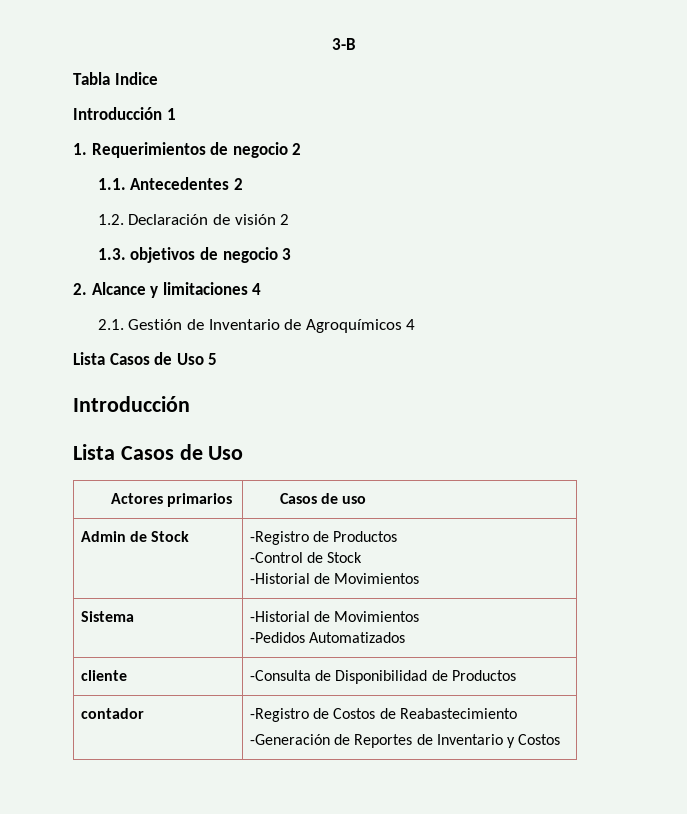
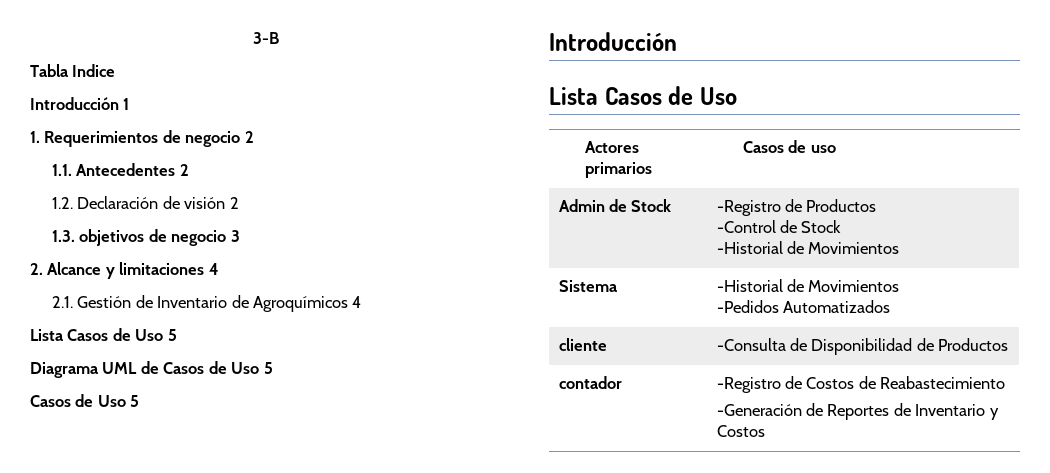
+ Diagrama UML de Casos de Uso 5
+ Casos de Uso 5

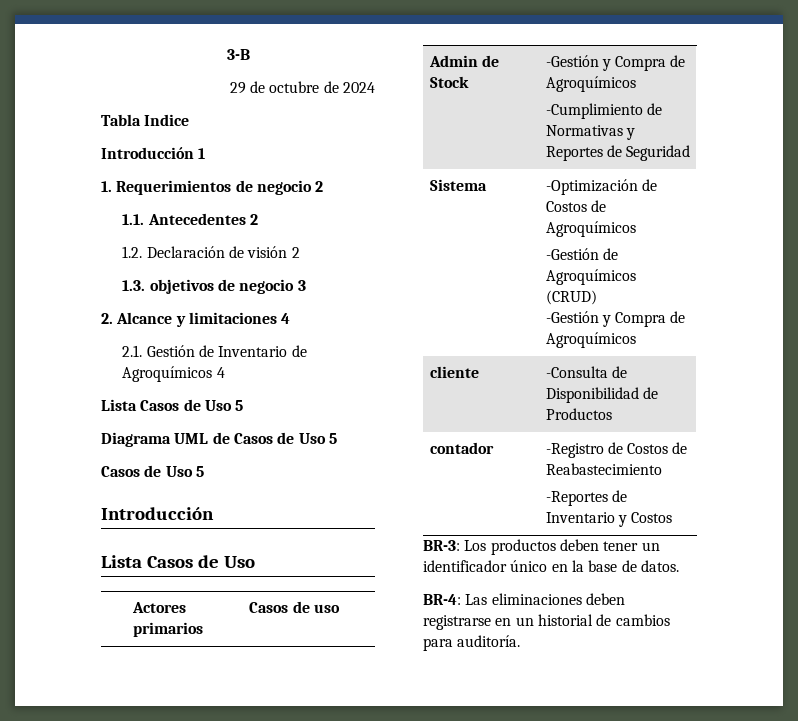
+ 29 de octubre de 2024
- Admin de Stock | -Registro de Productos
- -Control de Stock
- -Historial de Movimientos
- Sistema | -Historial de Movimientos
- -Pedidos Automatizados
+ Admin de Stock | -Gestión y Compra de Agroquímicos
+ -Cumplimiento de Normativas y Reportes de Seguridad
+ Sistema | -Optimización de Costos de Agroquímicos
+ -Gestión de Agroquímicos (CRUD)
+ -Gestión y Compra de Agroquímicos
  contador | -Registro de Costos de Reabastecimiento
- -Generación de Reportes de Inventario y Costos
+ -Reportes de Inventario y Costos
+ BR-3: Los productos deben tener un identificador único en la base de datos.
+ BR-4: Las eliminaciones deben registrarse en un historial de cambios para auditoría.

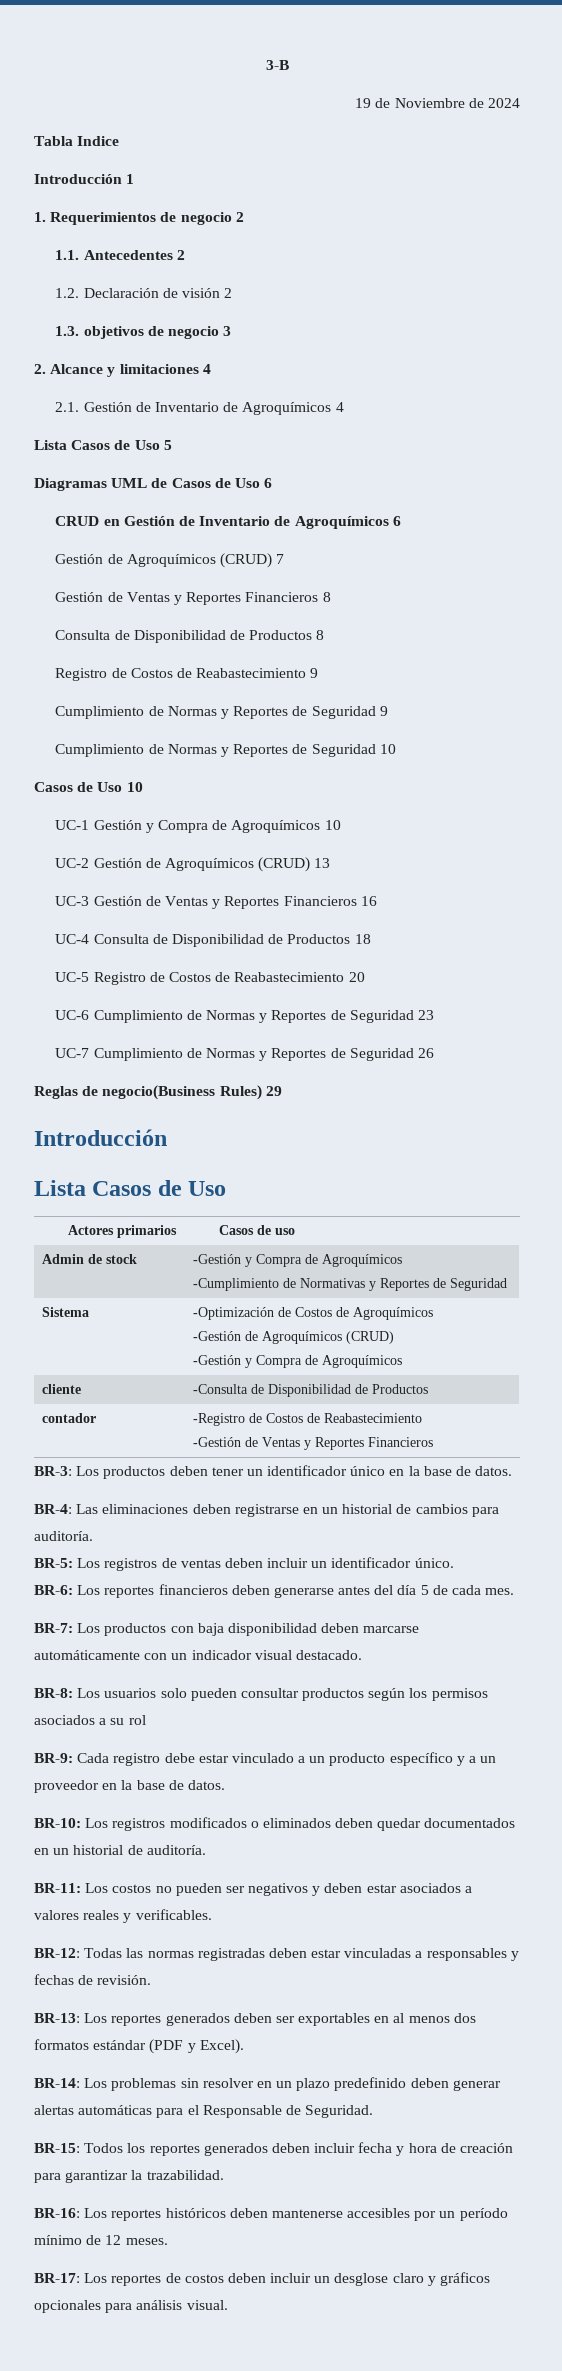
- 29 de octubre de 2024
+ 19 de Noviembre de 2024
- Diagrama UML de Casos de Uso 5
- Casos de Uso 5
+ Diagramas UML de Casos de Uso 6
+ CRUD en Gestión de Inventario de Agroquímicos 6
+ Gestión de Agroquímicos (CRUD) 7
+ Gestión de Ventas y Reportes Financieros 8
+ Consulta de Disponibilidad de Productos 8
+ Registro de Costos de Reabastecimiento 9
+ Cumplimiento de Normas y Reportes de Seguridad 9
+ Cumplimiento de Normas y Reportes de Seguridad 10
+ Casos de Uso 10
+ UC-1 Gestión y Compra de Agroquímicos 10
+ UC-2 Gestión de Agroquímicos (CRUD) 13
+ UC-3 Gestión de Ventas y Reportes Financieros 16
+ UC-4 Consulta de Disponibilidad de Productos 18
+ UC-5 Registro de Costos de Reabastecimiento 20
+ UC-6 Cumplimiento de Normas y Reportes de Seguridad 23
+ UC-7 Cumplimiento de Normas y Reportes de Seguridad 26
+ Reglas de negocio(Business Rules) 29
- Admin de Stock | -Gestión y Compra de Agroquímicos
+ Admin de stock | -Gestión y Compra de Agroquímicos
  contador | -Registro de Costos de Reabastecimiento
- -Reportes de Inventario y Costos
+ -Gestión de Ventas y Reportes Financieros
+ BR-5: Los registros de ventas deben incluir un identificador único.
+ BR-6: Los reportes financieros deben generarse antes del día 5 de cada mes.
+ BR-7: Los productos con baja disponibilidad deben marcarse automáticamente con un indicador visual destacado.
+ BR-8: Los usuarios solo pueden consultar productos según los permisos asociados a su rol
+ BR-9: Cada registro debe estar vinculado a un producto específico y a un proveedor en la base de datos.
+ BR-10: Los registros modificados o eliminados deben quedar documentados en un historial de auditoría.
+ BR-11: Los costos no pueden ser negativos y deben estar asociados a valores reales y verificables.
+ BR-12: Todas las normas registradas deben estar vinculadas a responsables y fechas de revisión.
+ BR-13: Los reportes generados deben ser exportables en al menos dos formatos estándar (PDF y Excel).
+ BR-14: Los problemas sin resolver en un plazo predefinido deben generar alertas automáticas para el Responsable de Seguridad.
+ BR-15: Todos los reportes generados deben incluir fecha y hora de creación para garantizar la trazabilidad.
+ BR-16: Los reportes históricos deben mantenerse accesibles por un período mínimo de 12 meses.
+ BR-17: Los reportes de costos deben incluir un desglose claro y gráficos opcionales para análisis visual.

